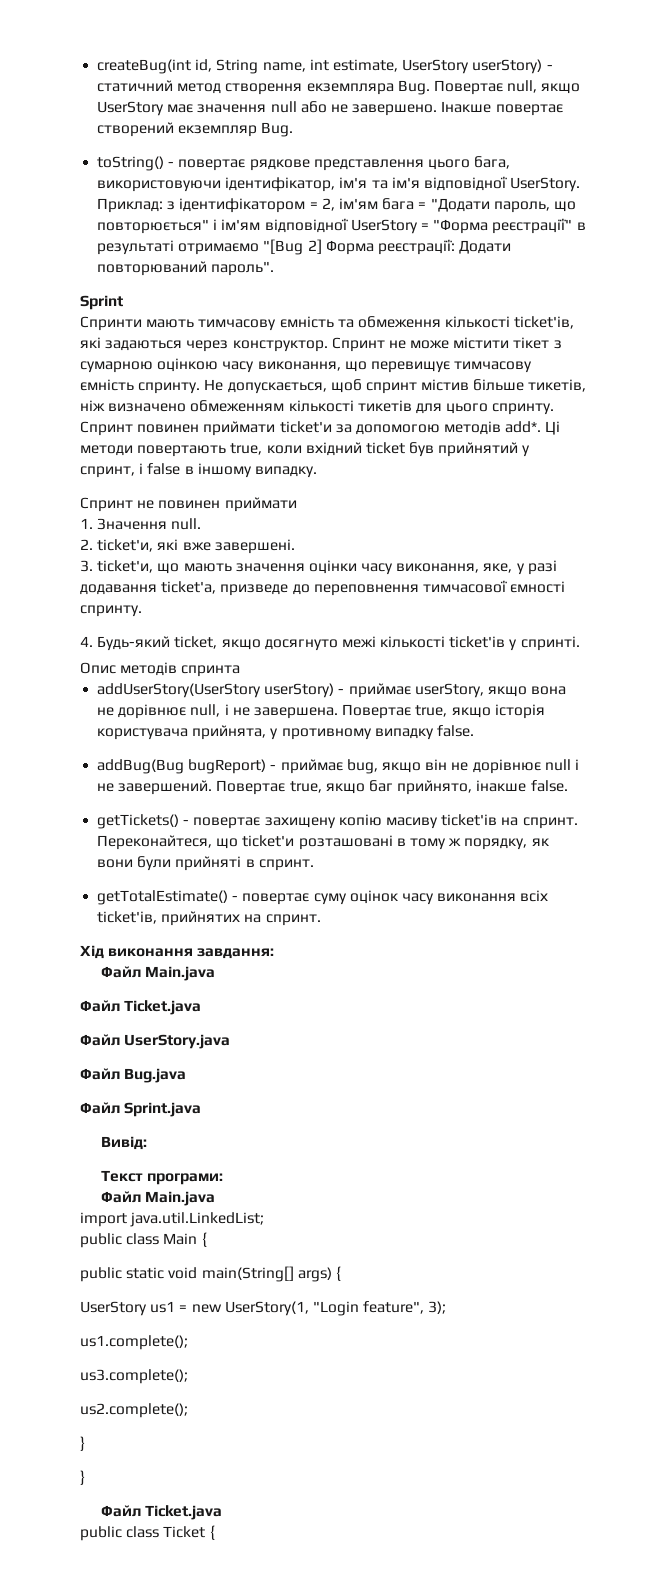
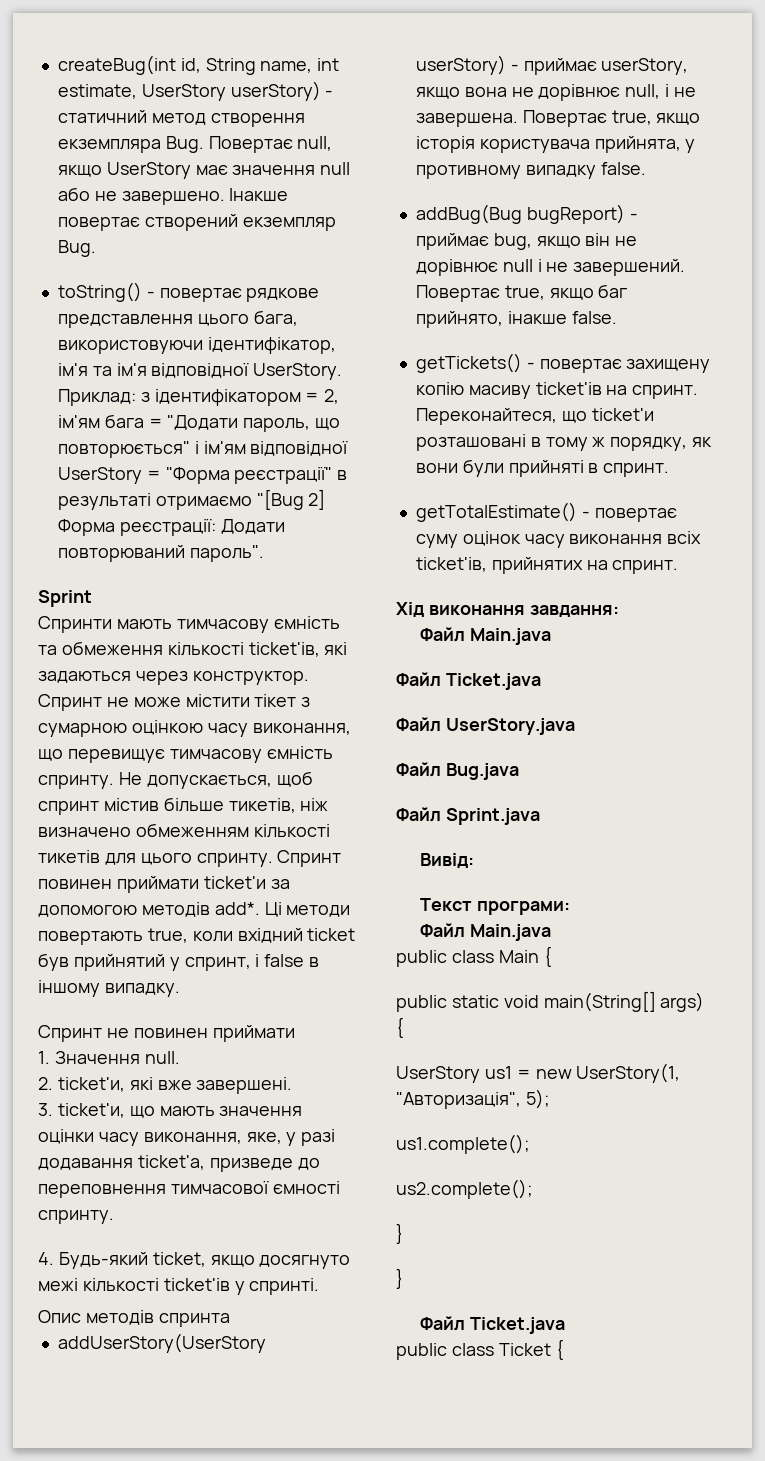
- import java.util.LinkedList;
- UserStory us1 = new UserStory(1, "Login feature", 3);
+ UserStory us1 = new UserStory(1, "Авторизація", 5);
- us3.complete();

